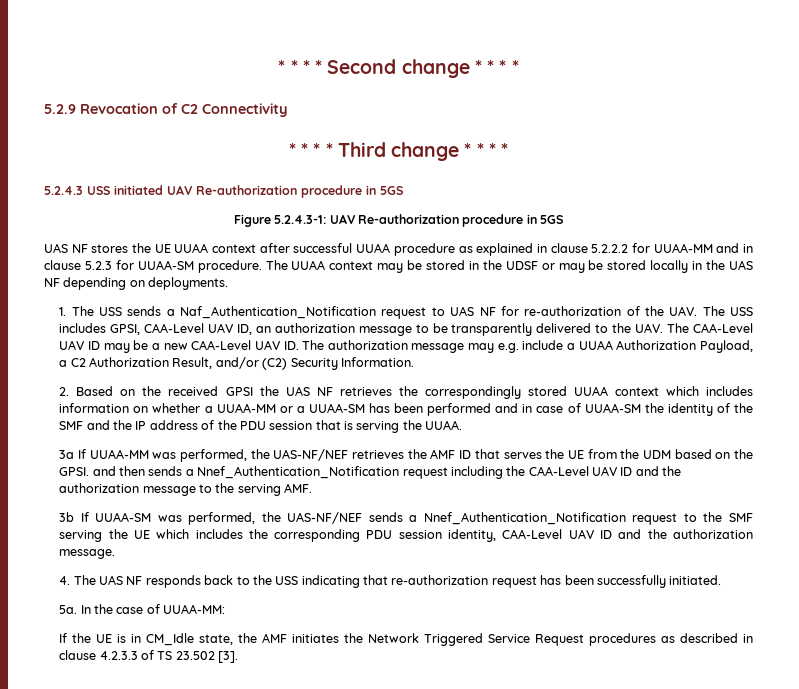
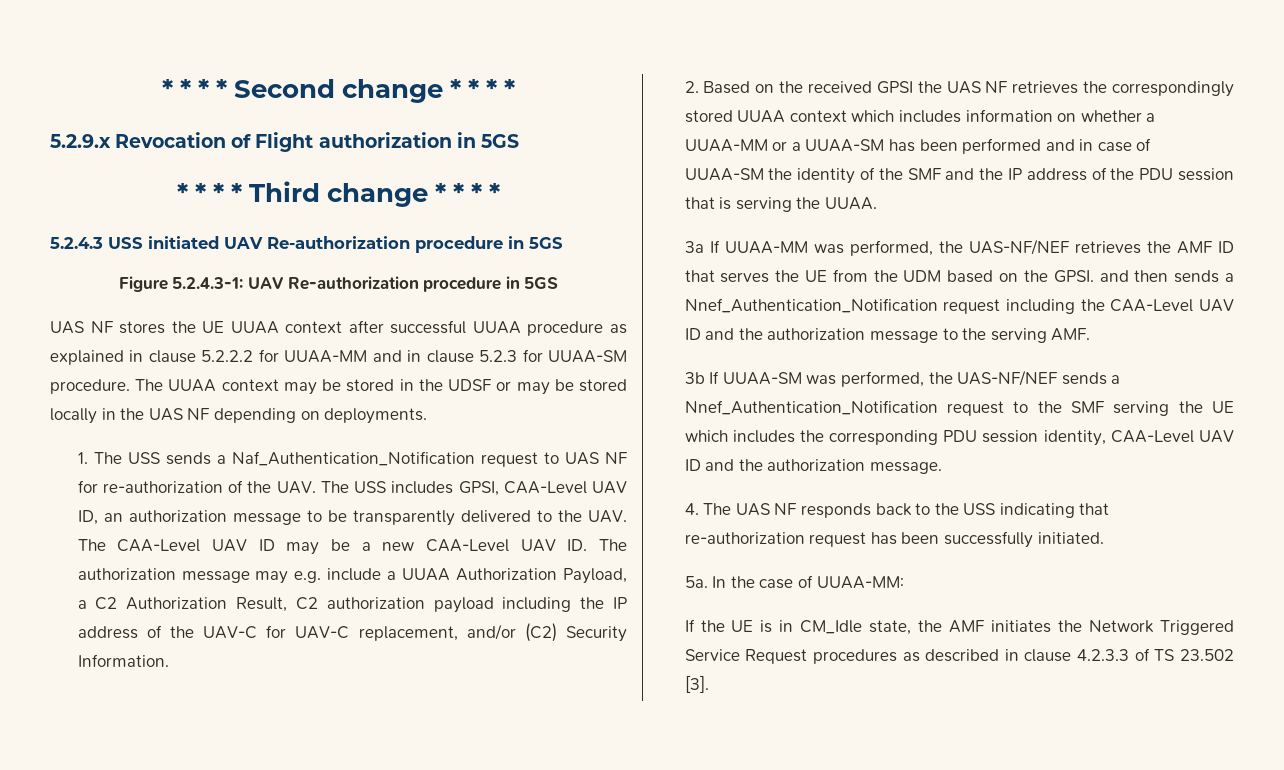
- 5.2.9 Revocation of C2 Connectivity
+ 5.2.9.x Revocation of Flight authorization in 5GS
- 1. The USS sends a Naf_Authentication_Notification request to UAS NF for re-authorization of the UAV. The USS includes GPSI, CAA-Level UAV ID, an authorization message to be transparently delivered to the UAV. The CAA-Level UAV ID may be a new CAA-Level UAV ID. The authorization message may e.g. include a UUAA Authorization Payload, a C2 Authorization Result, and/or (C2) Security Information.
+ 1. The USS sends a Naf_Authentication_Notification request to UAS NF for re-authorization of the UAV. The USS includes GPSI, CAA-Level UAV ID, an authorization message to be transparently delivered to the UAV. The CAA-Level UAV ID may be a new CAA-Level UAV ID. The authorization message may e.g. include a UUAA Authorization Payload, a C2 Authorization Result, C2 authorization payload including the IP address of the UAV-C for UAV-C replacement, and/or (C2) Security Information.

